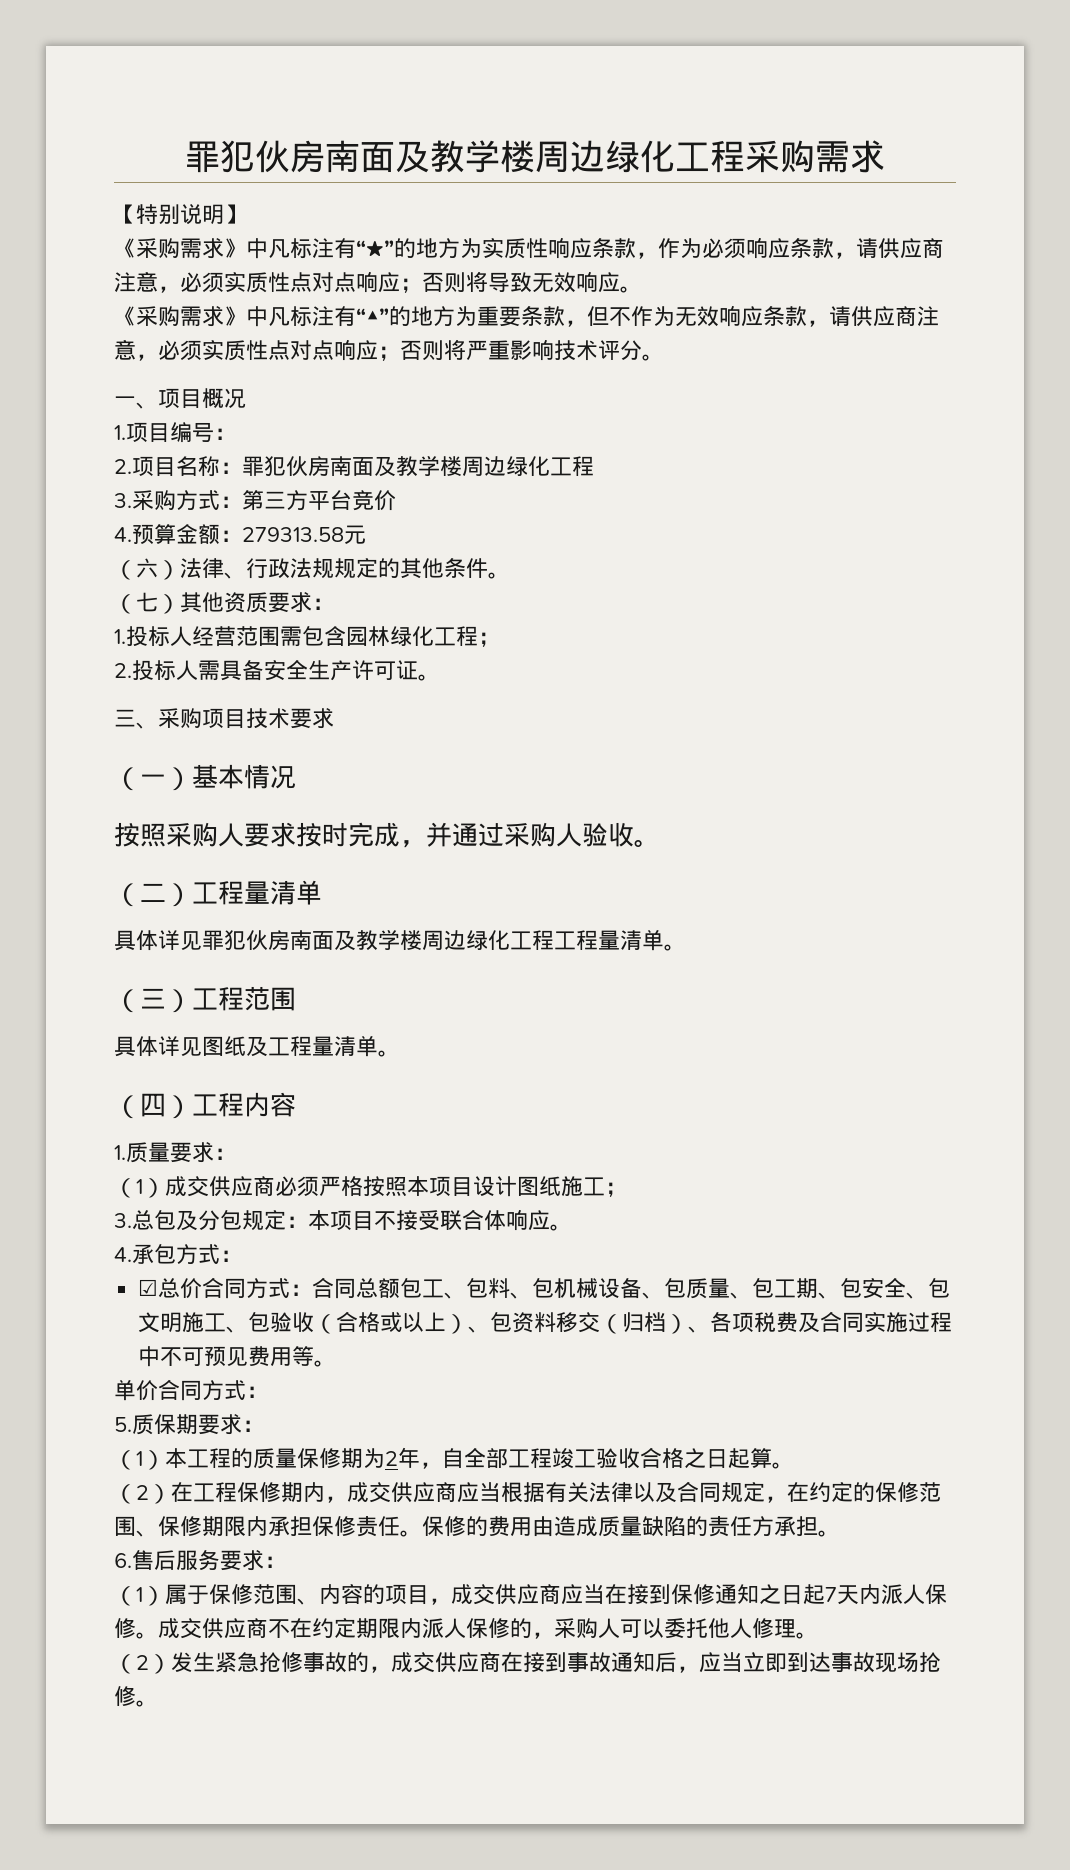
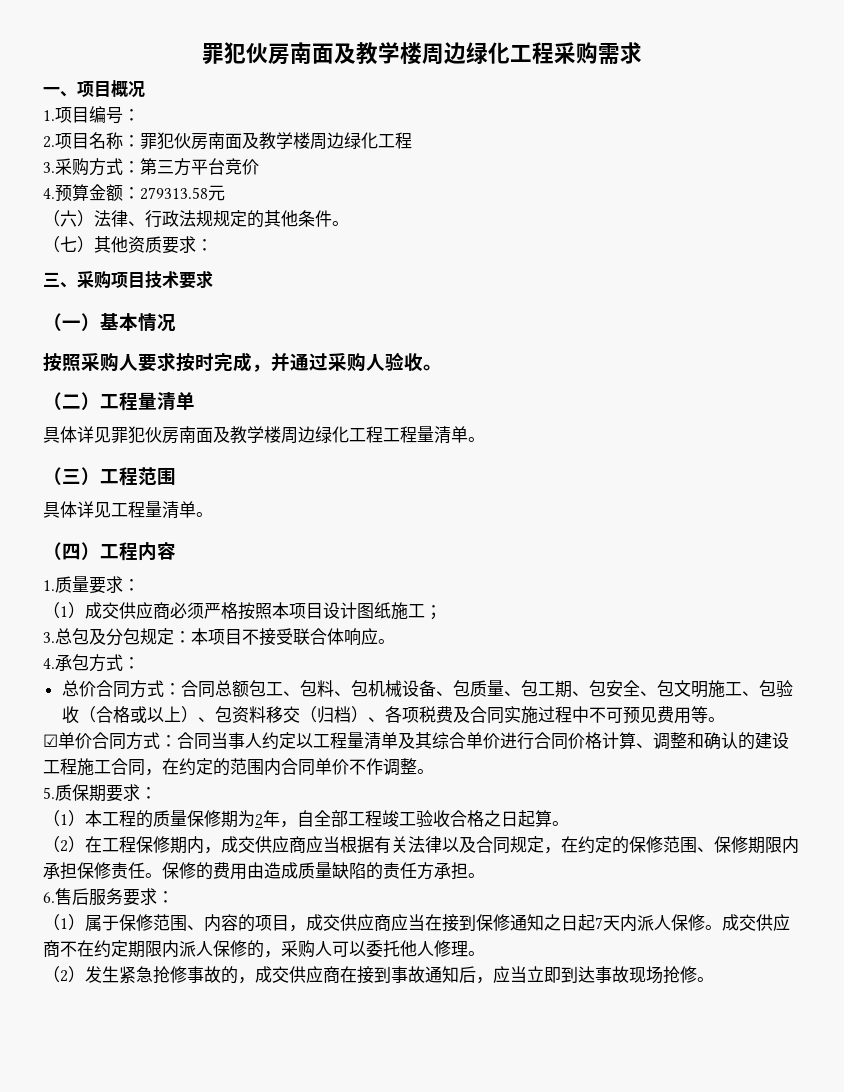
- 【特别说明】
- 《采购需求》中凡标注有“★”的地方为实质性响应条款，作为必须响应条款，请供应商注意，必须实质性点对点响应；否则将导致无效响应。
- 《采购需求》中凡标注有“▲”的地方为重要条款，但不作为无效响应条款，请供应商注意，必须实质性点对点响应；否则将严重影响技术评分。
- 1.投标人经营范围需包含园林绿化工程；
- 2.投标人需具备安全生产许可证。
- 具体详见图纸及工程量清单。
+ 具体详见工程量清单。
- ☑总价合同方式：合同总额包工、包料、包机械设备、包质量、包工期、包安全、包文明施工、包验收（合格或以上）、包资料移交（归档）、各项税费及合同实施过程中不可预见费用等。
+ 总价合同方式：合同总额包工、包料、包机械设备、包质量、包工期、包安全、包文明施工、包验收（合格或以上）、包资料移交（归档）、各项税费及合同实施过程中不可预见费用等。
- 单价合同方式：
+ ☑单价合同方式：合同当事人约定以工程量清单及其综合单价进行合同价格计算、调整和确认的建设工程施工合同，在约定的范围内合同单价不作调整。

